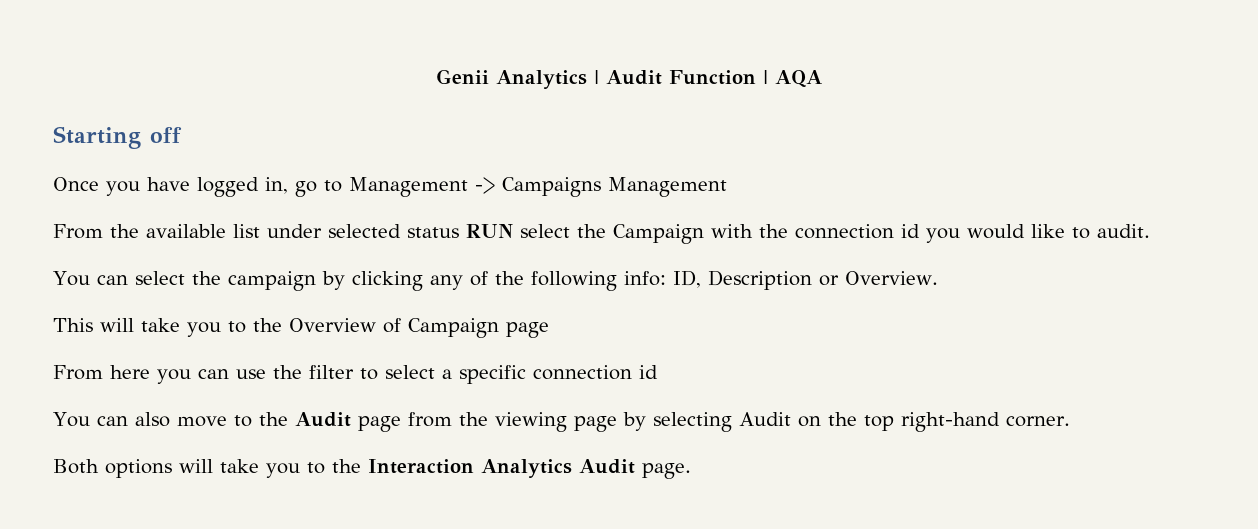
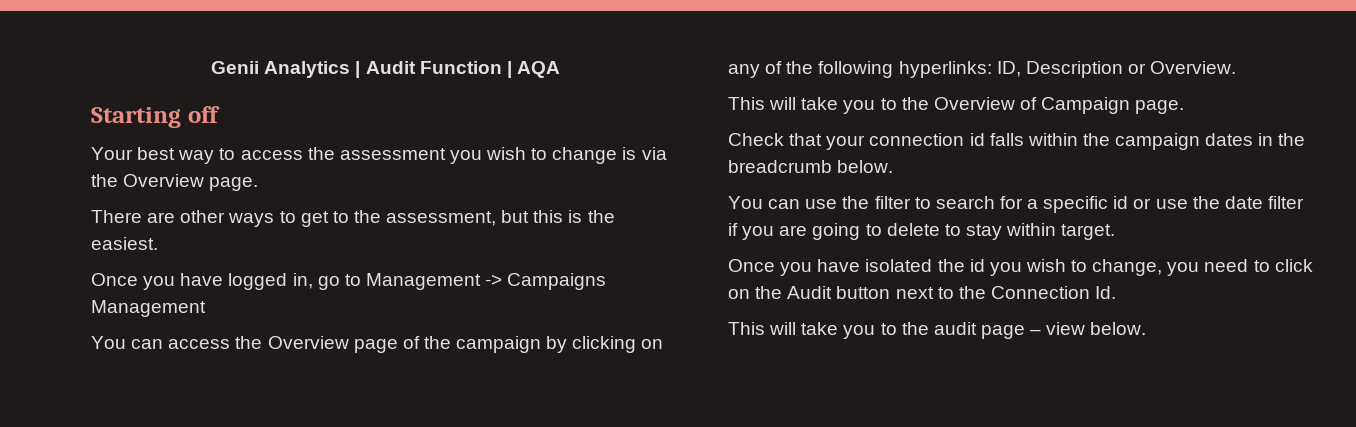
+ Your best way to access the assessment you wish to change is via the Overview page.
+ There are other ways to get to the assessment, but this is the easiest.
- From the available list under selected status RUN select the Campaign with the connection id you would like to audit.
- You can select the campaign by clicking any of the following info: ID, Description or Overview.
+ You can access the Overview page of the campaign by clicking on any of the following hyperlinks: ID, Description or Overview.
- This will take you to the Overview of Campaign page
- From here you can use the filter to select a specific connection id
- You can also move to the Audit page from the viewing page by selecting Audit on the top right-hand corner.
- Both options will take you to the Interaction Analytics Audit page.
+ This will take you to the Overview of Campaign page.
+ Check that your connection id falls within the campaign dates in the breadcrumb below.
+ You can use the filter to search for a specific id or use the date filter if you are going to delete to stay within target.
+ Once you have isolated the id you wish to change, you need to click on the Audit button next to the Connection Id.
+ This will take you to the audit page – view below.

